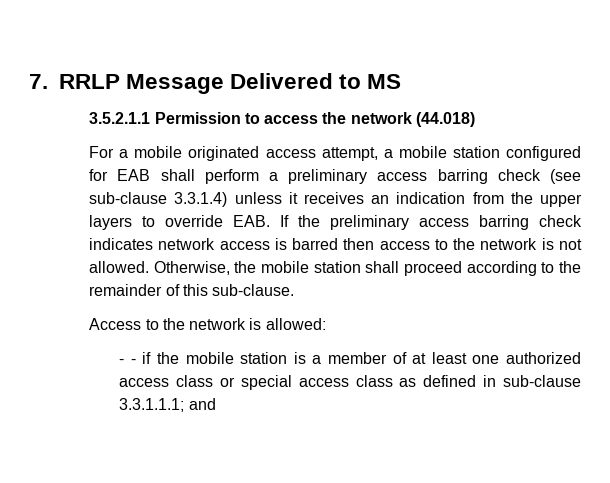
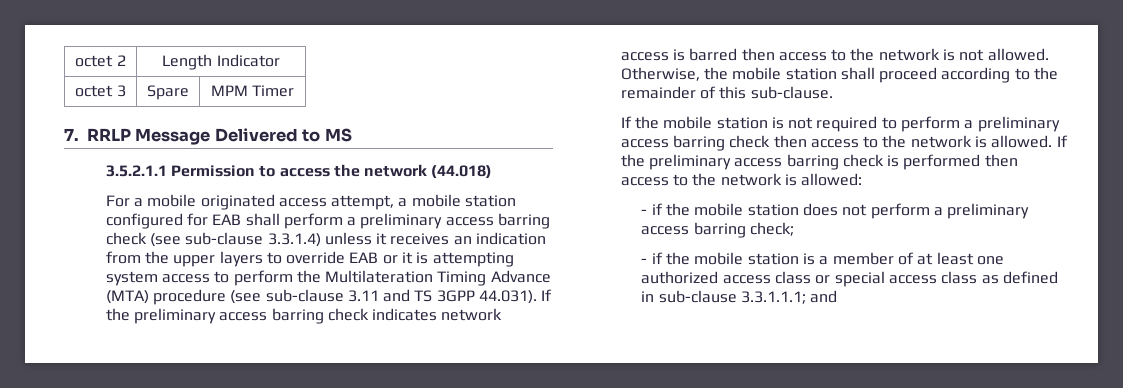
+ octet 2 | Length Indicator
+ octet 3 | Spare | MPM Timer
- For a mobile originated access attempt, a mobile station configured for EAB shall perform a preliminary access barring check (see sub-clause 3.3.1.4) unless it receives an indication from the upper layers to override EAB. If the preliminary access barring check indicates network access is barred then access to the network is not allowed.
+ For a mobile originated access attempt, a mobile station configured for EAB shall perform a preliminary access barring check (see sub-clause 3.3.1.4) unless it receives an indication from the upper layers to override EAB or it is attempting system access to perform the Multilateration Timing Advance (MTA) procedure (see sub-clause 3.11 and TS 3GPP 44.031). If the preliminary access barring check indicates network access is barred then access to the network is not allowed.
- Access to the network is allowed:
+ If the mobile station is not required to perform a preliminary access barring check then access to the network is allowed. If the preliminary access barring check is performed then access to the network is allowed:
- - - if the mobile station is a member of at least one authorized access class or special access class as defined in sub-clause 3.3.1.1.1; and
+ - if the mobile station does not perform a preliminary access barring check;
+ - if the mobile station is a member of at least one authorized access class or special access class as defined in sub-clause 3.3.1.1.1; and

